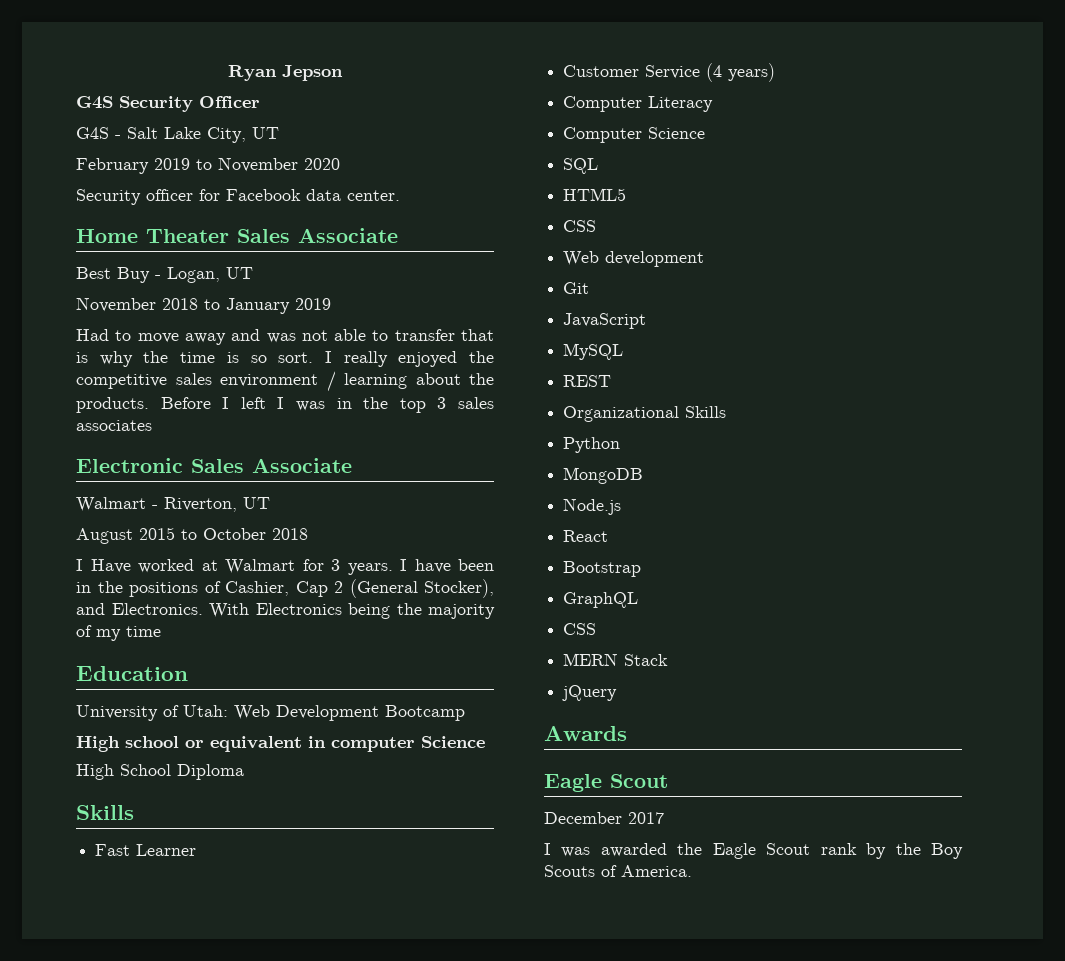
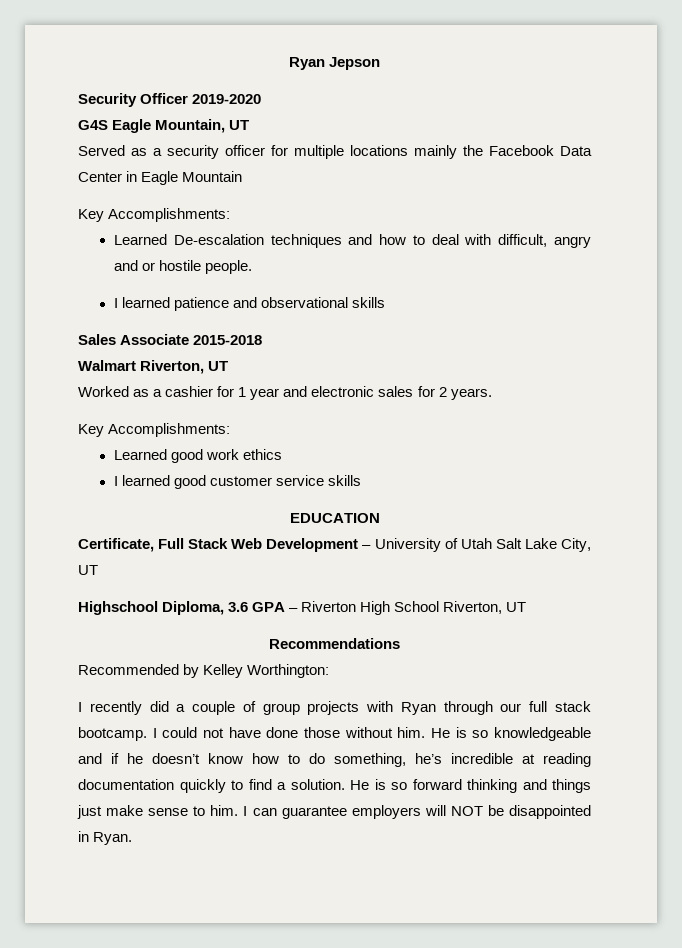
- G4S Security Officer
- G4S - Salt Lake City, UT
- February 2019 to November 2020
- Security officer for Facebook data center.
- Home Theater Sales Associate
- Best Buy - Logan, UT
- November 2018 to January 2019
- Had to move away and was not able to transfer that is why the time is so sort. I really enjoyed the competitive sales environment / learning about the products. Before I left I was in the top 3 sales associates
- Electronic Sales Associate
- Walmart - Riverton, UT
- August 2015 to October 2018
- I Have worked at Walmart for 3 years. I have been in the positions of Cashier, Cap 2 (General Stocker), and Electronics. With Electronics being the majority of my time
- Education
- University of Utah: Web Development Bootcamp
- High school or equivalent in computer Science
- High School Diploma
- Skills
- Fast Learner
- Customer Service (4 years)
- Computer Literacy
- Computer Science
- SQL
- HTML5
- CSS
- Web development
- Git
- JavaScript
- MySQL
- REST
- Organizational Skills
- Python
- MongoDB
- Node.js
- React
- Bootstrap
- GraphQL
- CSS
- MERN Stack
- jQuery
- Awards
- Eagle Scout
- December 2017
- I was awarded the Eagle Scout rank by the Boy Scouts of America.
+ Security Officer 2019-2020
+ G4S Eagle Mountain, UT
+ Served as a security officer for multiple locations mainly the Facebook Data Center in Eagle Mountain
+ Key Accomplishments:
+ Learned De-escalation techniques and how to deal with difficult, angry and or hostile people.
+ I learned patience and observational skills
+ Sales Associate 2015-2018
+ Walmart Riverton, UT
+ Worked as a cashier for 1 year and electronic sales for 2 years.
+ Key Accomplishments:
+ Learned good work ethics
+ I learned good customer service skills
+ EDUCATION
+ Certificate, Full Stack Web Development – University of Utah Salt Lake City, UT
+ Highschool Diploma, 3.6 GPA – Riverton High School Riverton, UT
+ Recommendations
+ Recommended by Kelley Worthington:
+ I recently did a couple of group projects with Ryan through our full stack bootcamp. I could not have done those without him. He is so knowledgeable and if he doesn’t know how to do something, he’s incredible at reading documentation quickly to find a solution. He is so forward thinking and things just make sense to him. I can guarantee employers will NOT be disappointed in Ryan.

